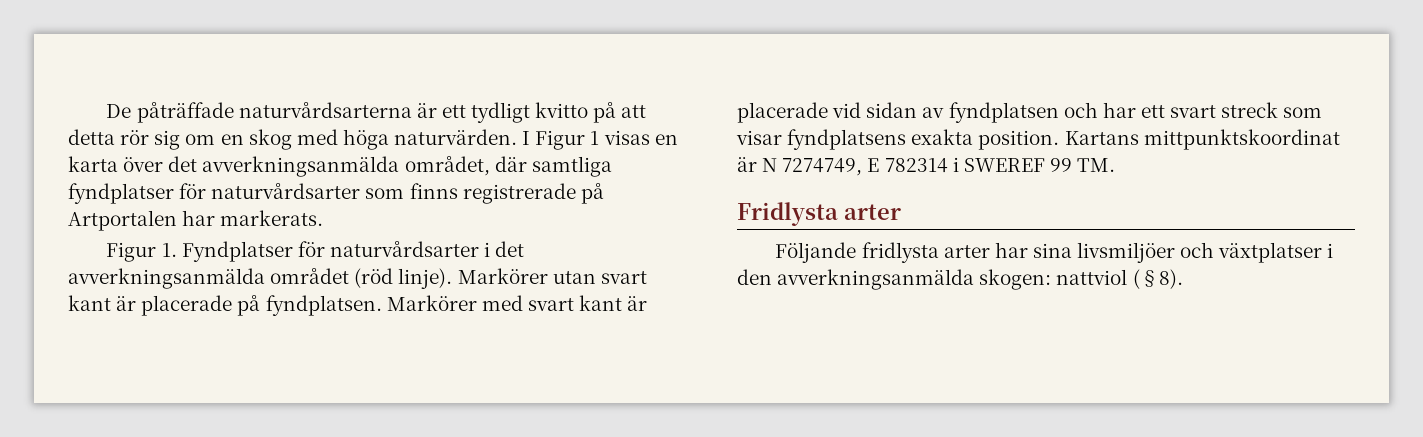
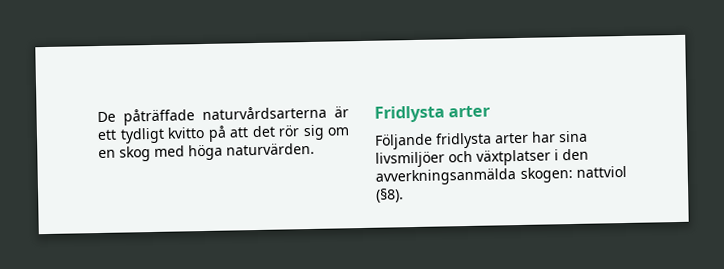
- De påträffade naturvårdsarterna är ett tydligt kvitto på att detta rör sig om en skog med höga naturvärden. I Figur 1 visas en karta över det avverkningsanmälda området, där samtliga fyndplatser för naturvårdsarter som finns registrerade på Artportalen har markerats.
- Figur 1. Fyndplatser för naturvårdsarter i det avverkningsanmälda området (röd linje). Markörer utan svart kant är placerade på fyndplatsen. Markörer med svart kant är placerade vid sidan av fyndplatsen och har ett svart streck som visar fyndplatsens exakta position. Kartans mittpunktskoordinat är N 7274749, E 782314 i SWEREF 99 TM.
+ De påträffade naturvårdsarterna är ett tydligt kvitto på att det rör sig om en skog med höga naturvärden.

